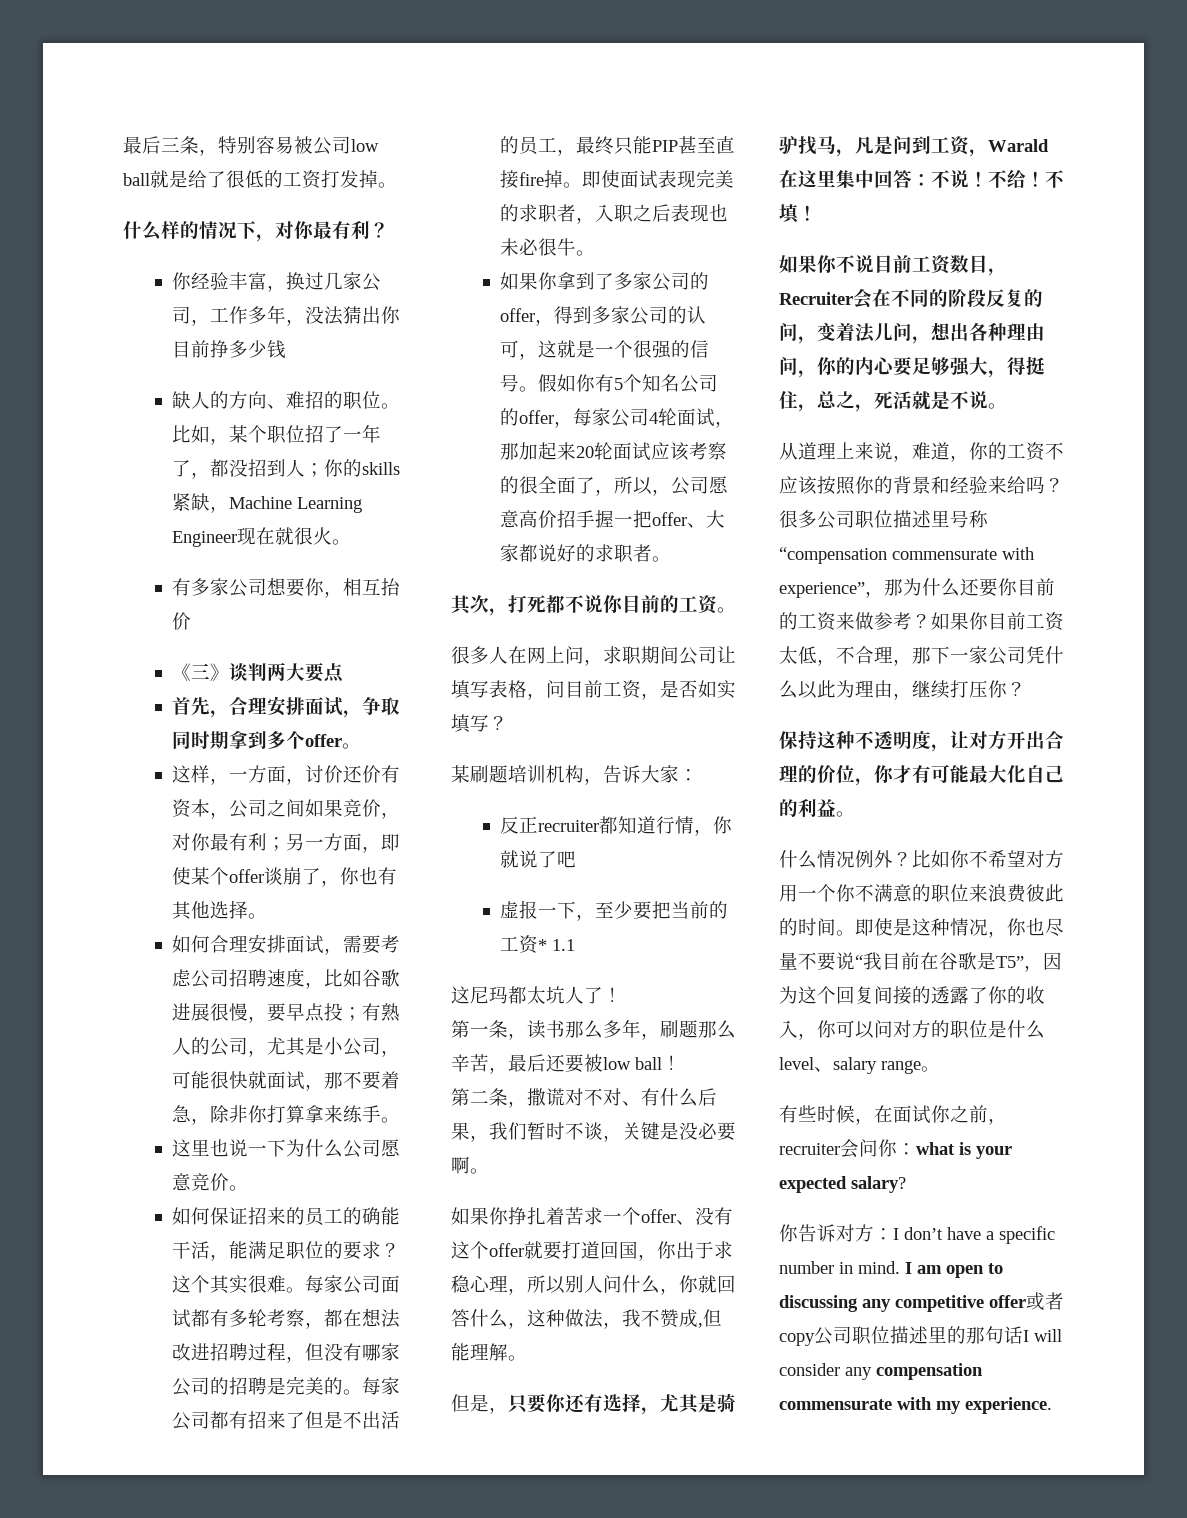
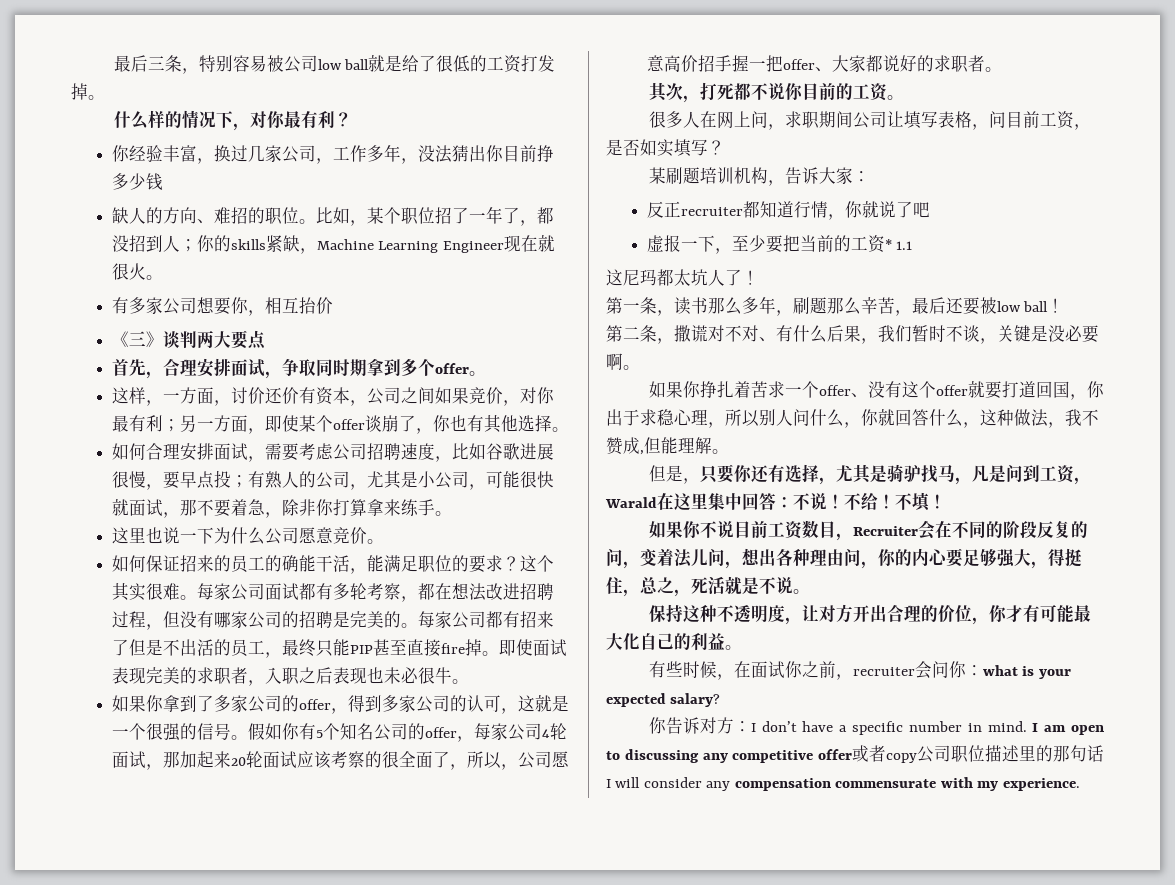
- 从道理上来说，难道，你的工资不应该按照你的背景和经验来给吗？很多公司职位描述里号称“compensation commensurate with experience”，那为什么还要你目前的工资来做参考？如果你目前工资太低，不合理，那下一家公司凭什么以此为理由，继续打压你？
- 什么情况例外？比如你不希望对方用一个你不满意的职位来浪费彼此的时间。即使是这种情况，你也尽量不要说“我目前在谷歌是T5”，因为这个回复间接的透露了你的收入，你可以问对方的职位是什么level、salary range。

